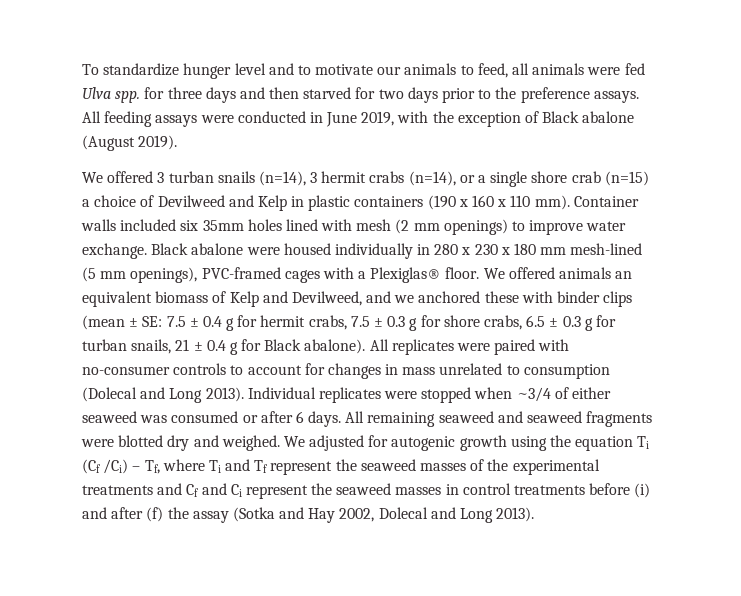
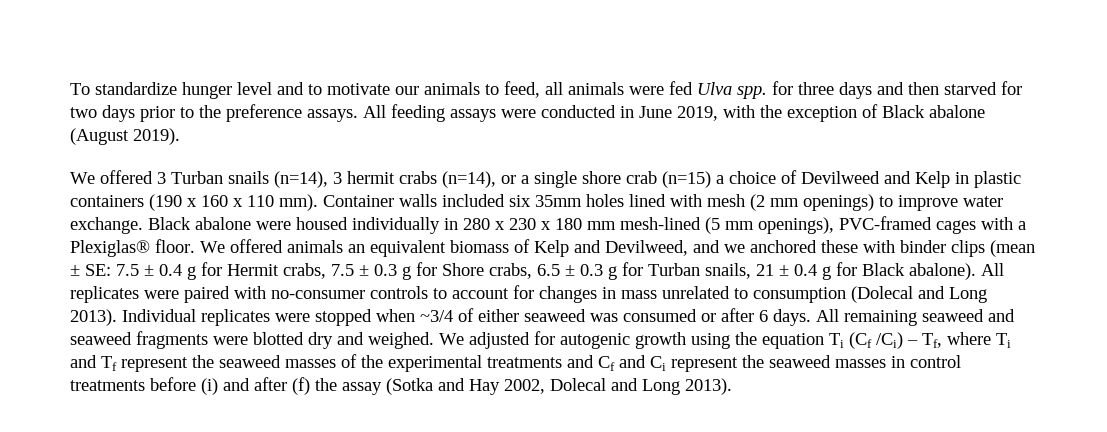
- We offered 3 turban snails (n=14), 3 hermit crabs (n=14), or a single shore crab (n=15) a choice of Devilweed and Kelp in plastic containers (190 x 160 x 110 mm).
+ We offered 3 Turban snails (n=14), 3 hermit crabs (n=14), or a single shore crab (n=15) a choice of Devilweed and Kelp in plastic containers (190 x 160 x 110 mm).
- We offered animals an equivalent biomass of Kelp and Devilweed, and we anchored these with binder clips (mean ± SE: 7.5 ± 0.4 g for hermit crabs, 7.5 ± 0.3 g for shore crabs, 6.5 ± 0.3 g for turban snails, 21 ± 0.4 g for Black abalone).
+ We offered animals an equivalent biomass of Kelp and Devilweed, and we anchored these with binder clips (mean ± SE: 7.5 ± 0.4 g for Hermit crabs, 7.5 ± 0.3 g for Shore crabs, 6.5 ± 0.3 g for Turban snails, 21 ± 0.4 g for Black abalone).

